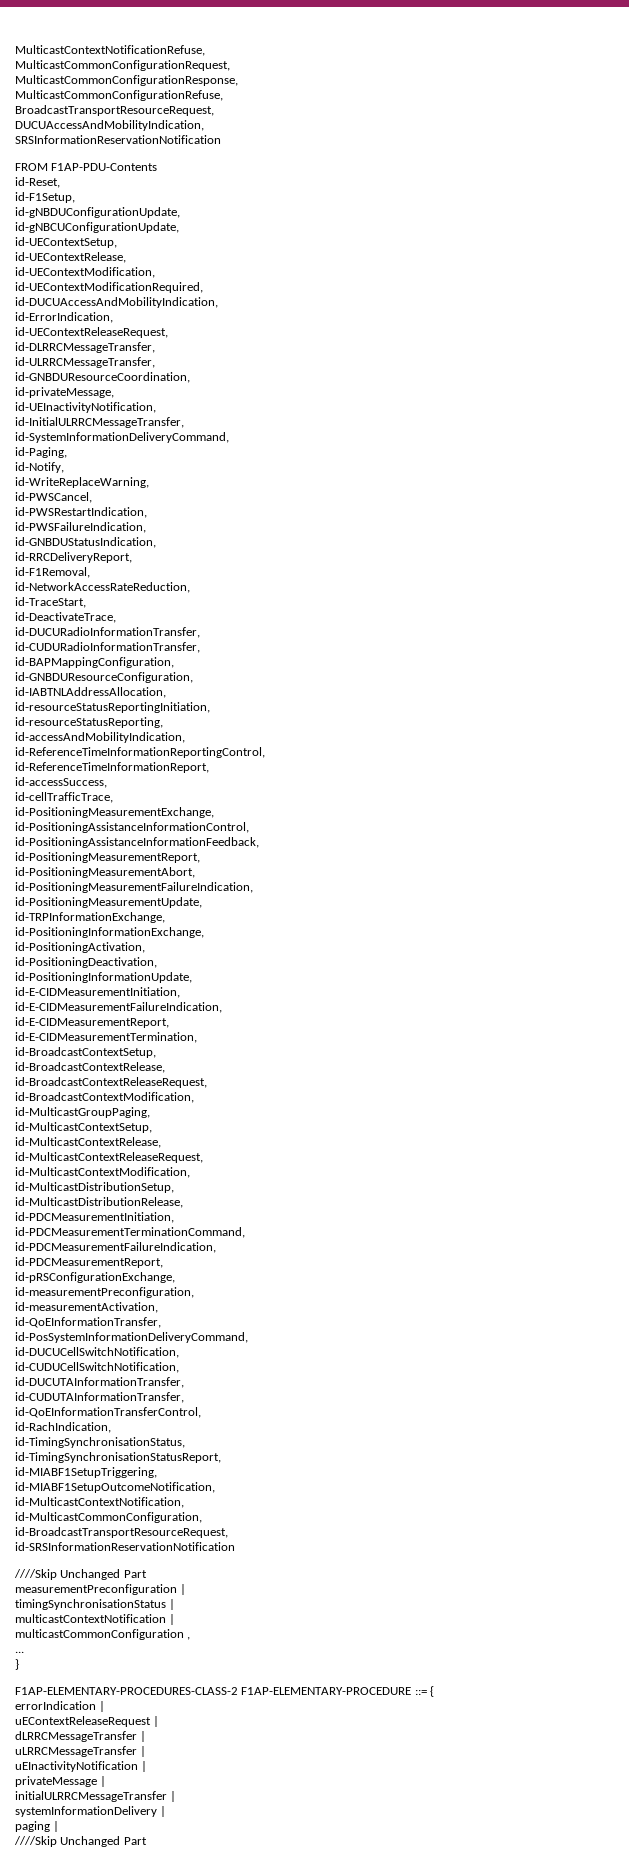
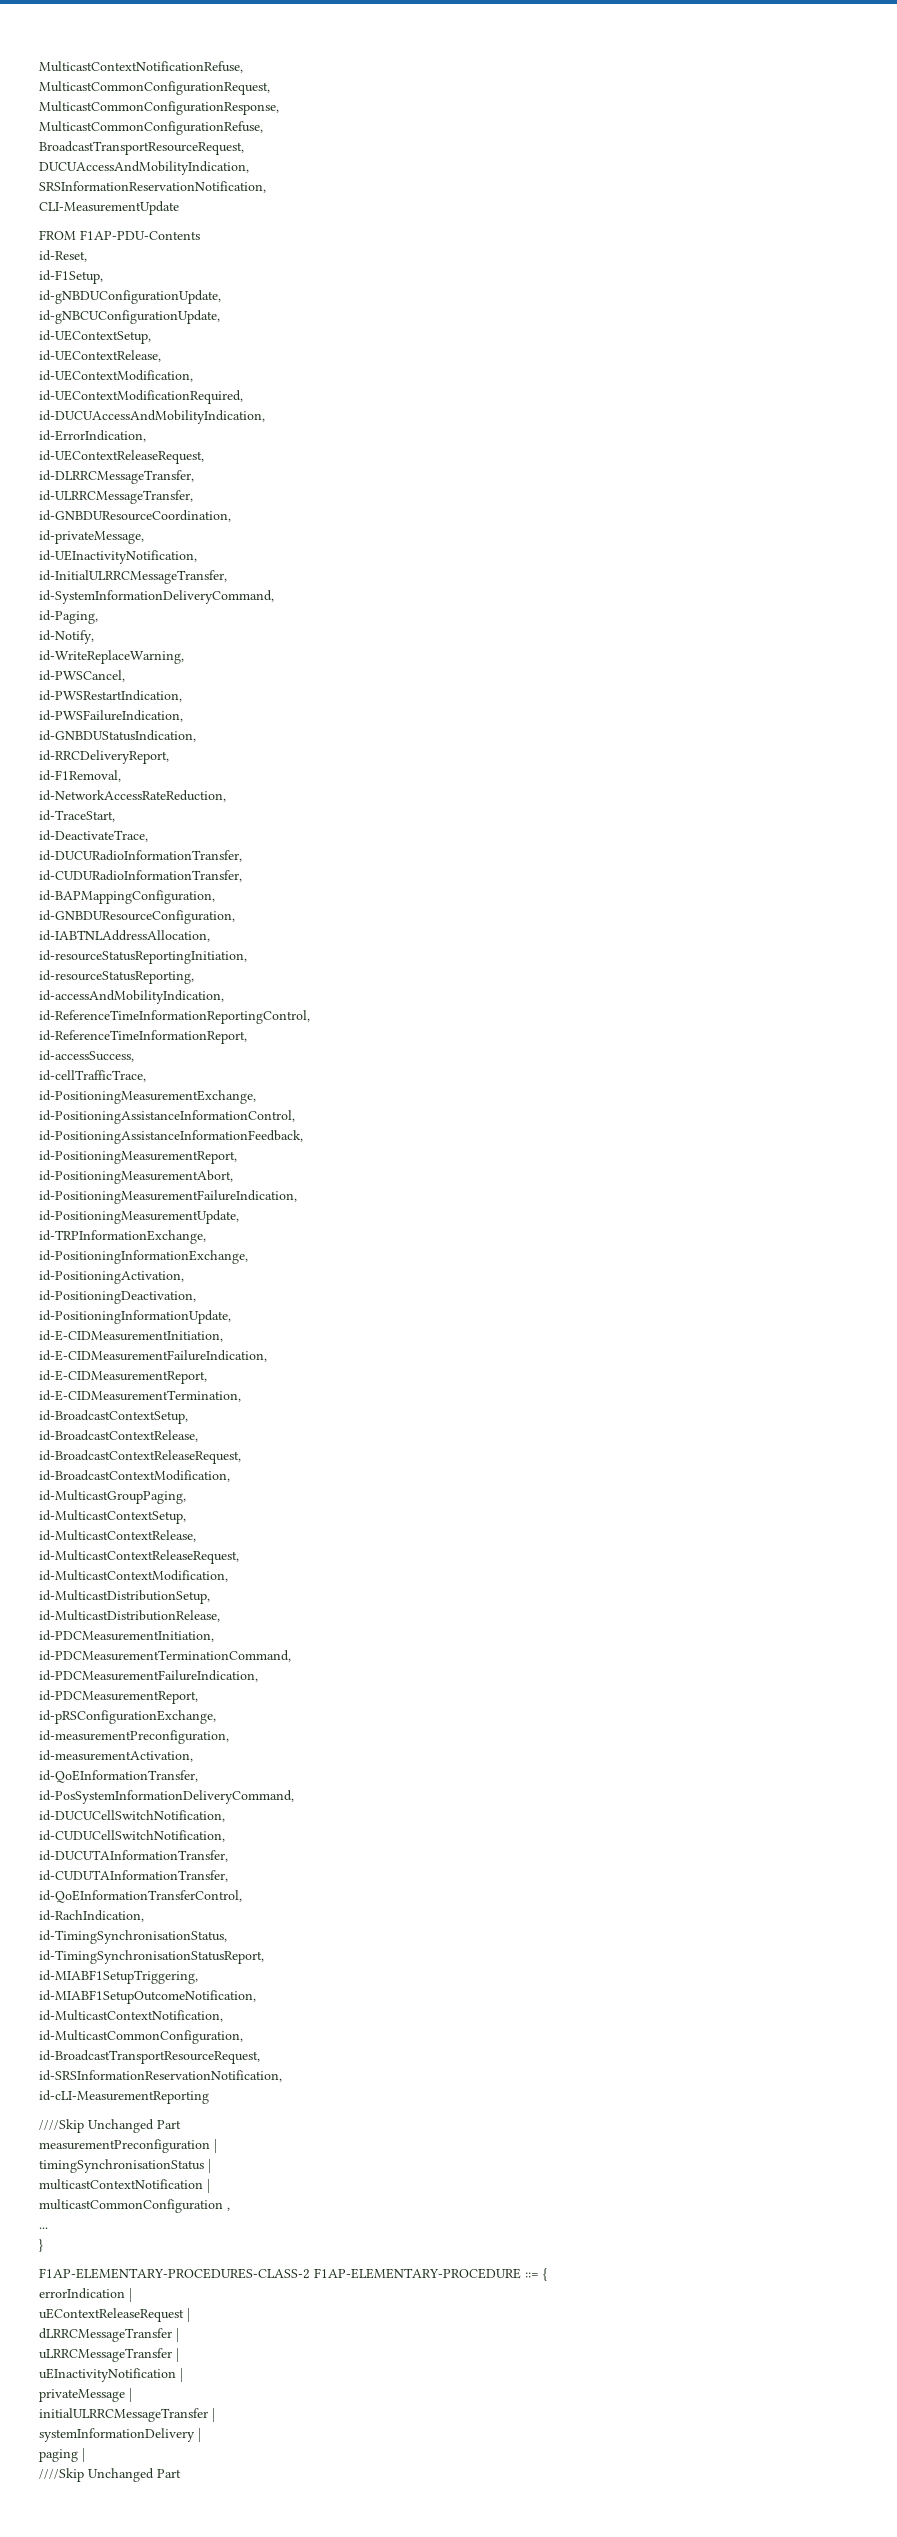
- SRSInformationReservationNotification
+ SRSInformationReservationNotification,
+ CLI-MeasurementUpdate
- id-SRSInformationReservationNotification
+ id-SRSInformationReservationNotification,
+ id-cLI-MeasurementReporting

